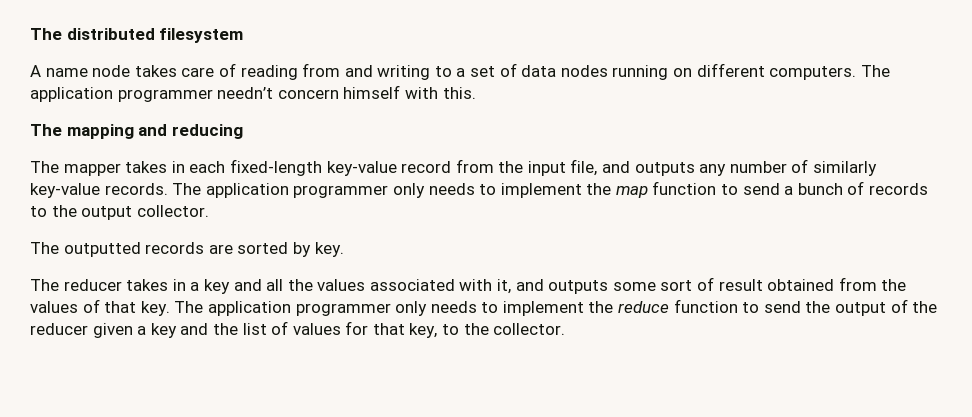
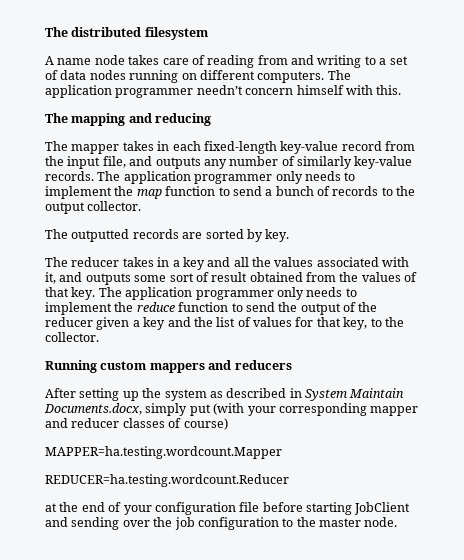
+ Running custom mappers and reducers
+ After setting up the system as described in System Maintain Documents.docx, simply put (with your corresponding mapper and reducer classes of course)
+ MAPPER=ha.testing.wordcount.Mapper
+ REDUCER=ha.testing.wordcount.Reducer
+ at the end of your configuration file before starting JobClient and sending over the job configuration to the master node.

